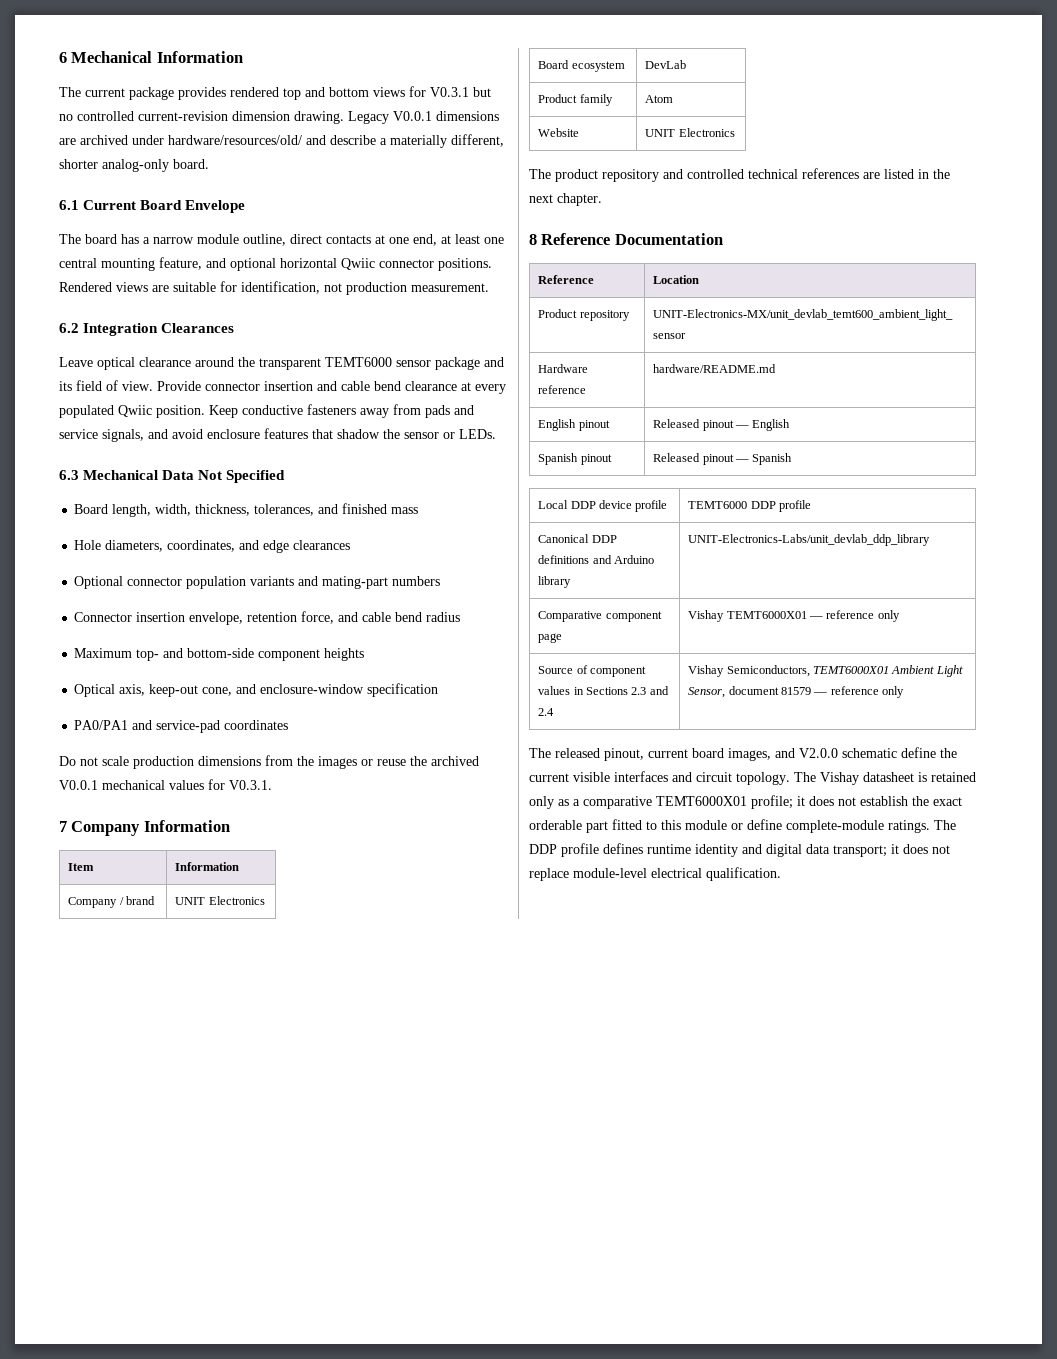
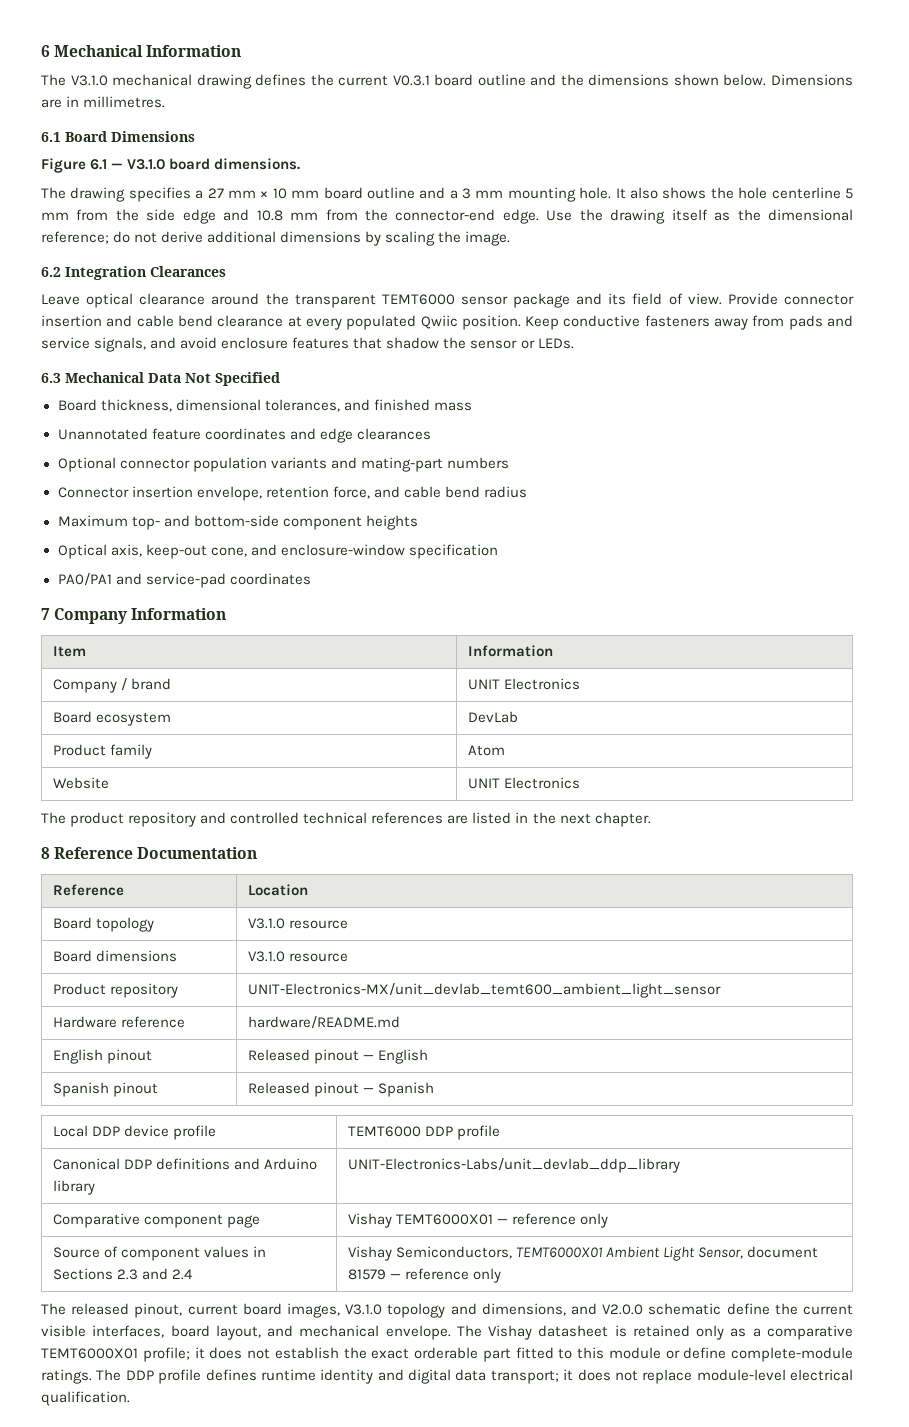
- The current package provides rendered top and bottom views for V0.3.1 but no controlled current-revision dimension drawing. Legacy V0.0.1 dimensions are archived under hardware/resources/old/ and describe a materially different, shorter analog-only board.
- 6.1 Current Board Envelope
- The board has a narrow module outline, direct contacts at one end, at least one central mounting feature, and optional horizontal Qwiic connector positions. Rendered views are suitable for identification, not production measurement.
+ The V3.1.0 mechanical drawing defines the current V0.3.1 board outline and the dimensions shown below. Dimensions are in millimetres.
+ 6.1 Board Dimensions
+ Figure 6.1 — V3.1.0 board dimensions.
+ The drawing specifies a 27 mm × 10 mm board outline and a 3 mm mounting hole. It also shows the hole centerline 5 mm from the side edge and 10.8 mm from the connector-end edge. Use the drawing itself as the dimensional reference; do not derive additional dimensions by scaling the image.
- Board length, width, thickness, tolerances, and finished mass
+ Board thickness, dimensional tolerances, and finished mass
- Hole diameters, coordinates, and edge clearances
+ Unannotated feature coordinates and edge clearances
- Do not scale production dimensions from the images or reuse the archived V0.0.1 mechanical values for V0.3.1.
+ Board topology | V3.1.0 resource
+ Board dimensions | V3.1.0 resource
- The released pinout, current board images, and V2.0.0 schematic define the current visible interfaces and circuit topology.
+ The released pinout, current board images, V3.1.0 topology and dimensions, and V2.0.0 schematic define the current visible interfaces, board layout, and mechanical envelope.

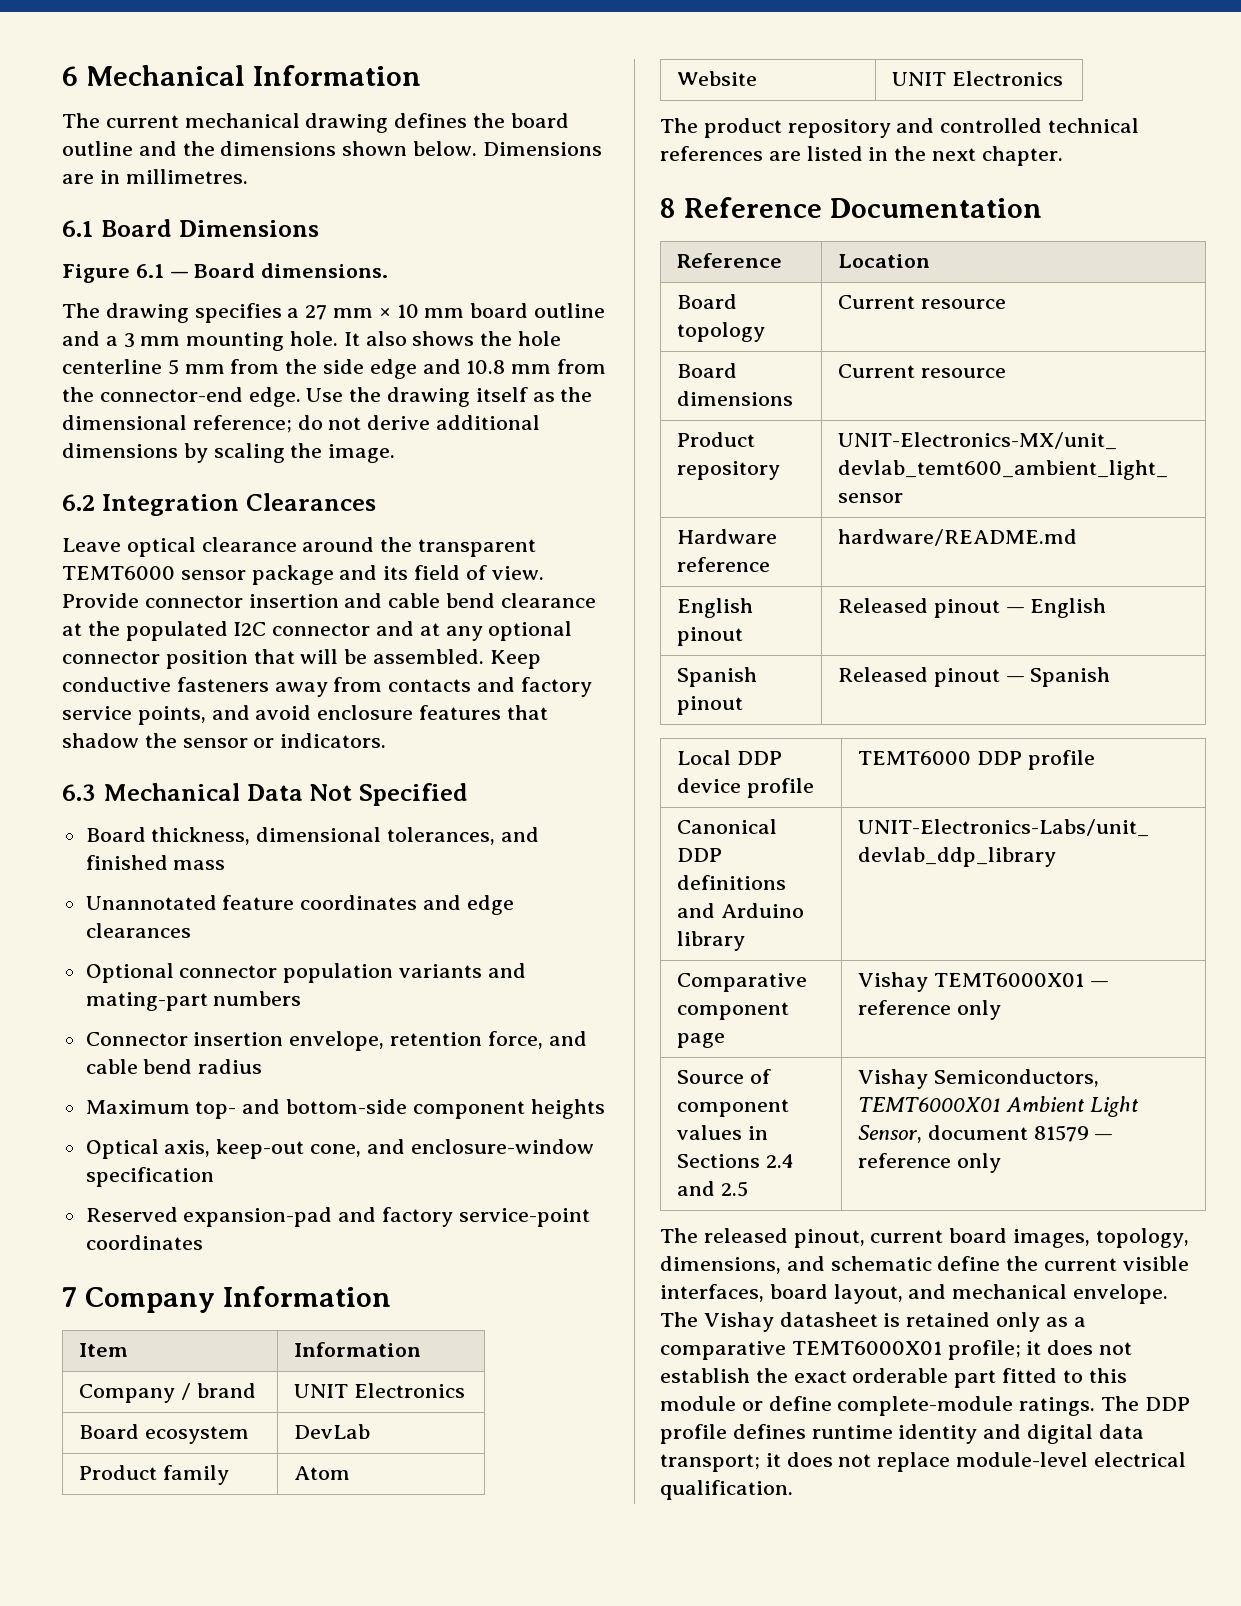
- The V3.1.0 mechanical drawing defines the current V0.3.1 board outline and the dimensions shown below.
+ The current mechanical drawing defines the board outline and the dimensions shown below.
- Figure 6.1 — V3.1.0 board dimensions.
+ Figure 6.1 — Board dimensions.
- Provide connector insertion and cable bend clearance at every populated Qwiic position.
+ Provide connector insertion and cable bend clearance at the populated I2C connector and at any optional connector position that will be assembled.
- Keep conductive fasteners away from pads and service signals, and avoid enclosure features that shadow the sensor or LEDs.
+ Keep conductive fasteners away from contacts and factory service points, and avoid enclosure features that shadow the sensor or indicators.
- PA0/PA1 and service-pad coordinates
+ Reserved expansion-pad and factory service-point coordinates
- Board topology | V3.1.0 resource
+ Board topology | Current resource
- Board dimensions | V3.1.0 resource
+ Board dimensions | Current resource
- Source of component values in Sections 2.3 and 2.4 | Vishay Semiconductors, TEMT6000X01 Ambient Light Sensor, document 81579 — reference only
+ Source of component values in Sections 2.4 and 2.5 | Vishay Semiconductors, TEMT6000X01 Ambient Light Sensor, document 81579 — reference only
- The released pinout, current board images, V3.1.0 topology and dimensions, and V2.0.0 schematic define the current visible interfaces, board layout, and mechanical envelope.
+ The released pinout, current board images, topology, dimensions, and schematic define the current visible interfaces, board layout, and mechanical envelope.

